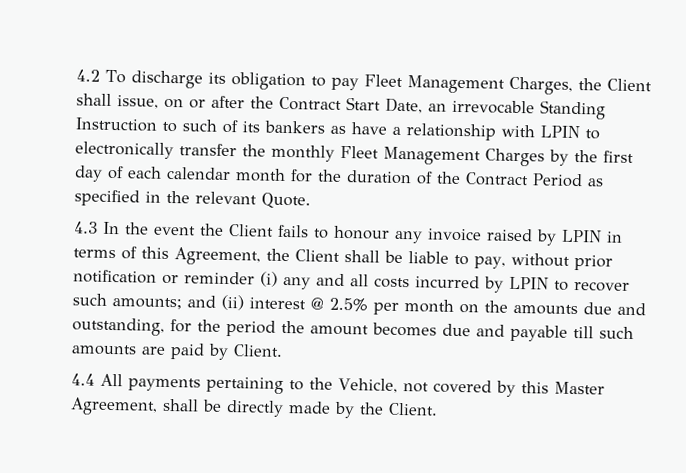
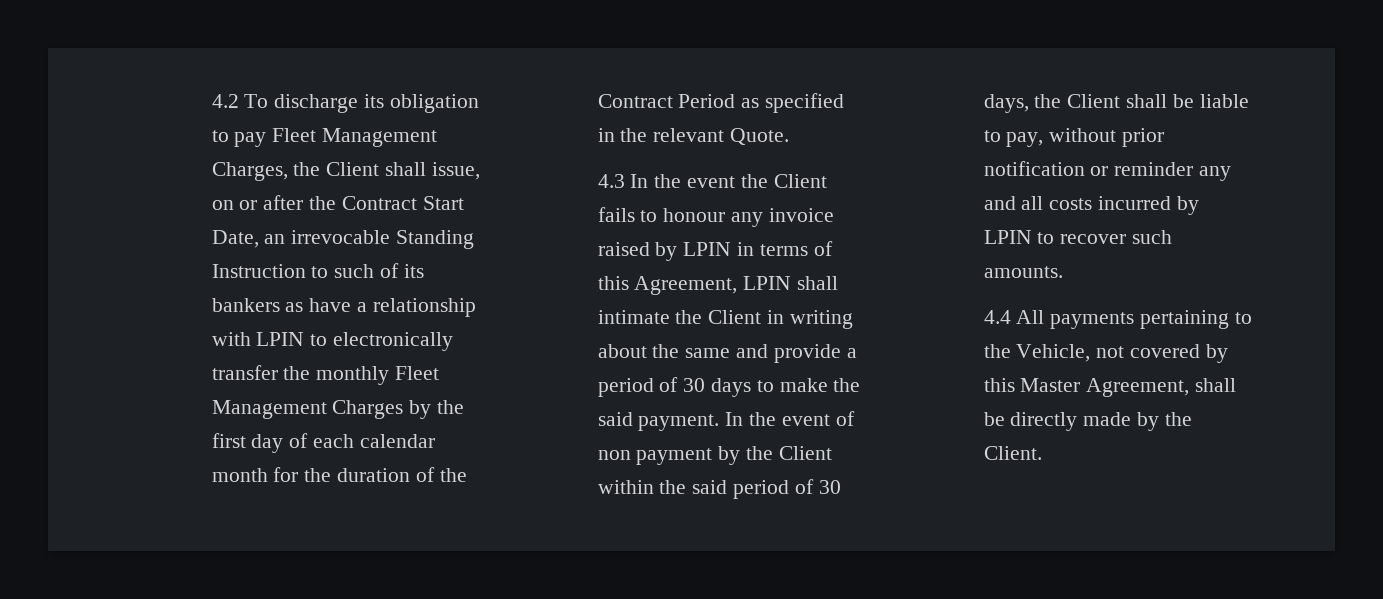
- 4.3 In the event the Client fails to honour any invoice raised by LPIN in terms of this Agreement, the Client shall be liable to pay, without prior notification or reminder (i) any and all costs incurred by LPIN to recover such amounts; and (ii) interest @ 2.5% per month on the amounts due and outstanding, for the period the amount becomes due and payable till such amounts are paid by Client.
+ 4.3 In the event the Client fails to honour any invoice raised by LPIN in terms of this Agreement, LPIN shall intimate the Client in writing about the same and provide a period of 30 days to make the said payment. In the event of non payment by the Client within the said period of 30 days, the Client shall be liable to pay, without prior notification or reminder any and all costs incurred by LPIN to recover such amounts.

